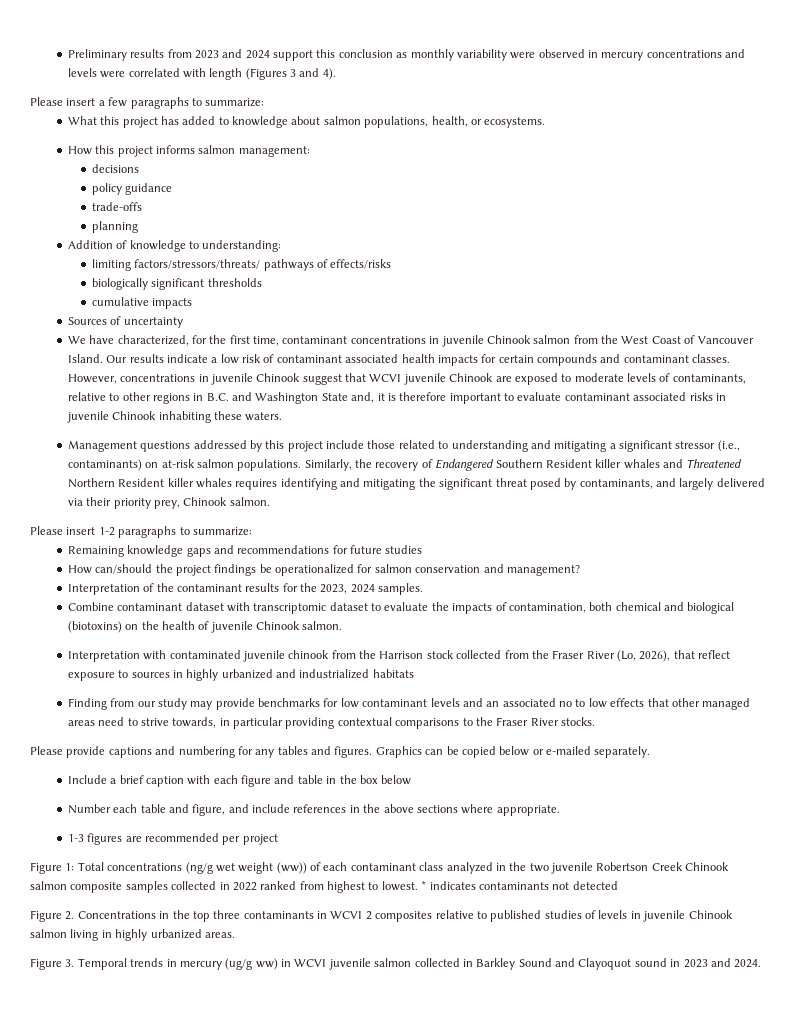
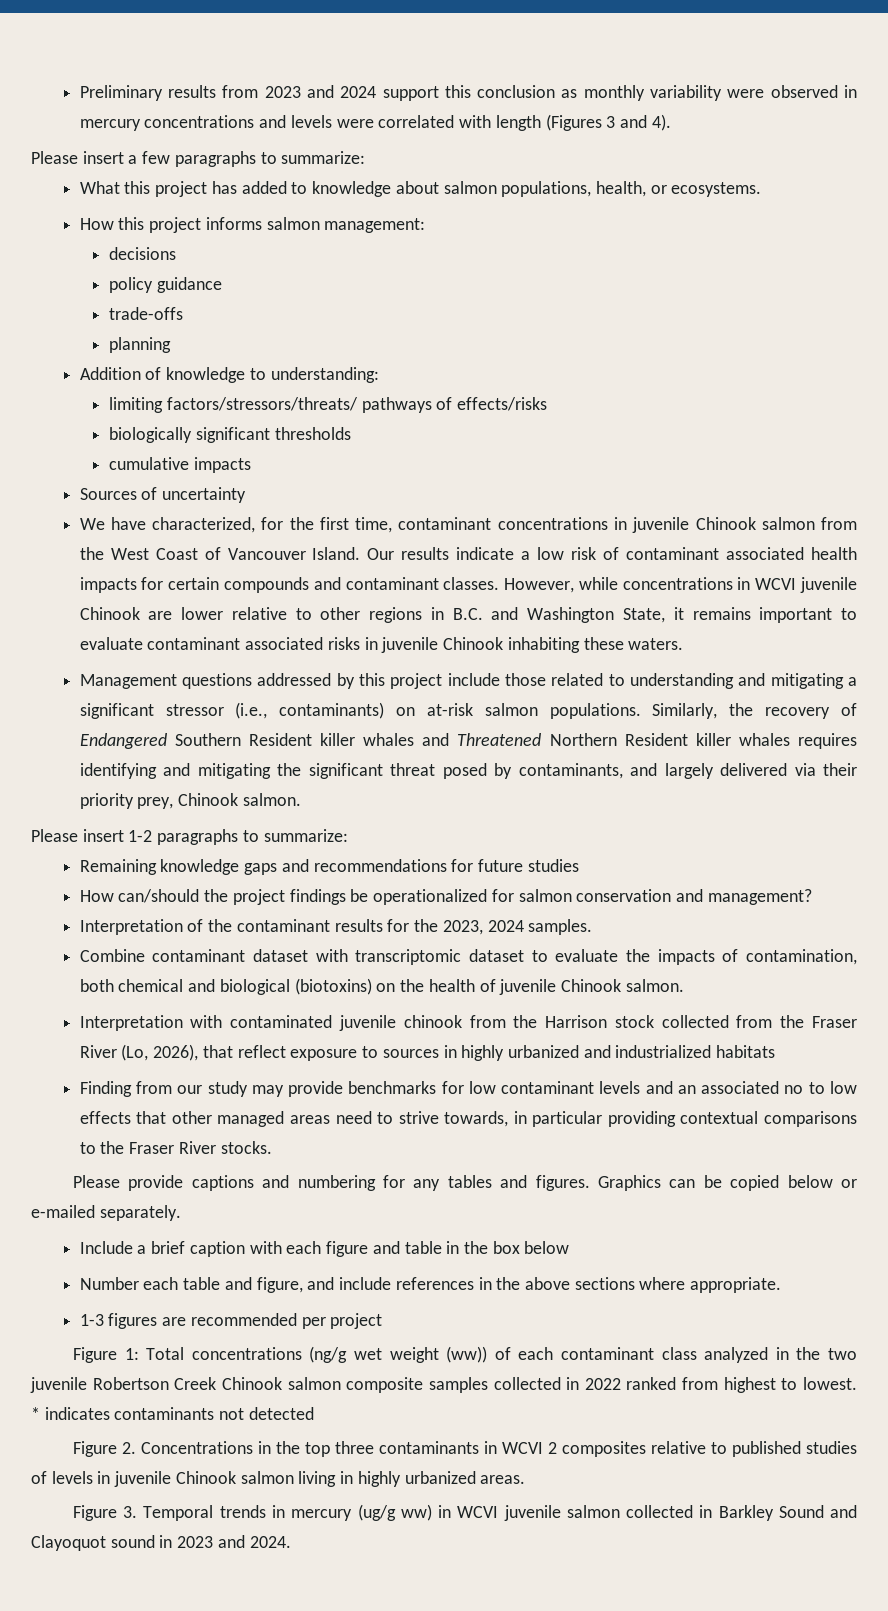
- However, concentrations in juvenile Chinook suggest that WCVI juvenile Chinook are exposed to moderate levels of contaminants, relative to other regions in B.C. and Washington State and, it is therefore important to evaluate contaminant associated risks in juvenile Chinook inhabiting these waters.
+ However, while concentrations in WCVI juvenile Chinook are lower relative to other regions in B.C. and Washington State, it remains important to evaluate contaminant associated risks in juvenile Chinook inhabiting these waters.

